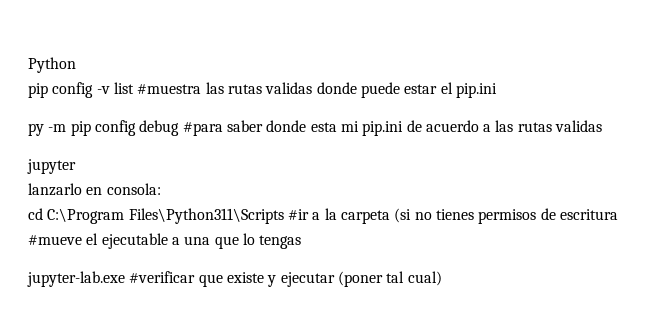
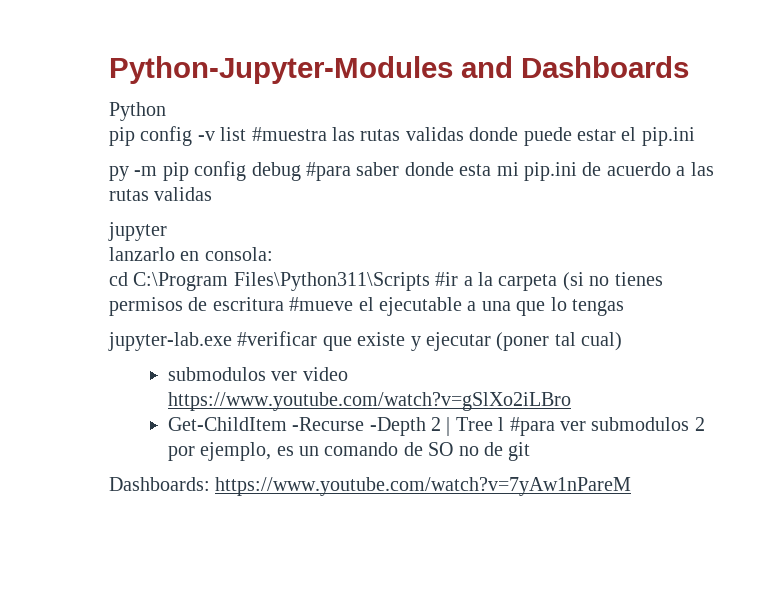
+ Python-Jupyter-Modules and Dashboards
+ submodulos ver video https://www.youtube.com/watch?v=gSlXo2iLBro
+ Get-ChildItem -Recurse -Depth 2 | Tree l #para ver submodulos 2 por ejemplo, es un comando de SO no de git
+ Dashboards: https://www.youtube.com/watch?v=7yAw1nPareM

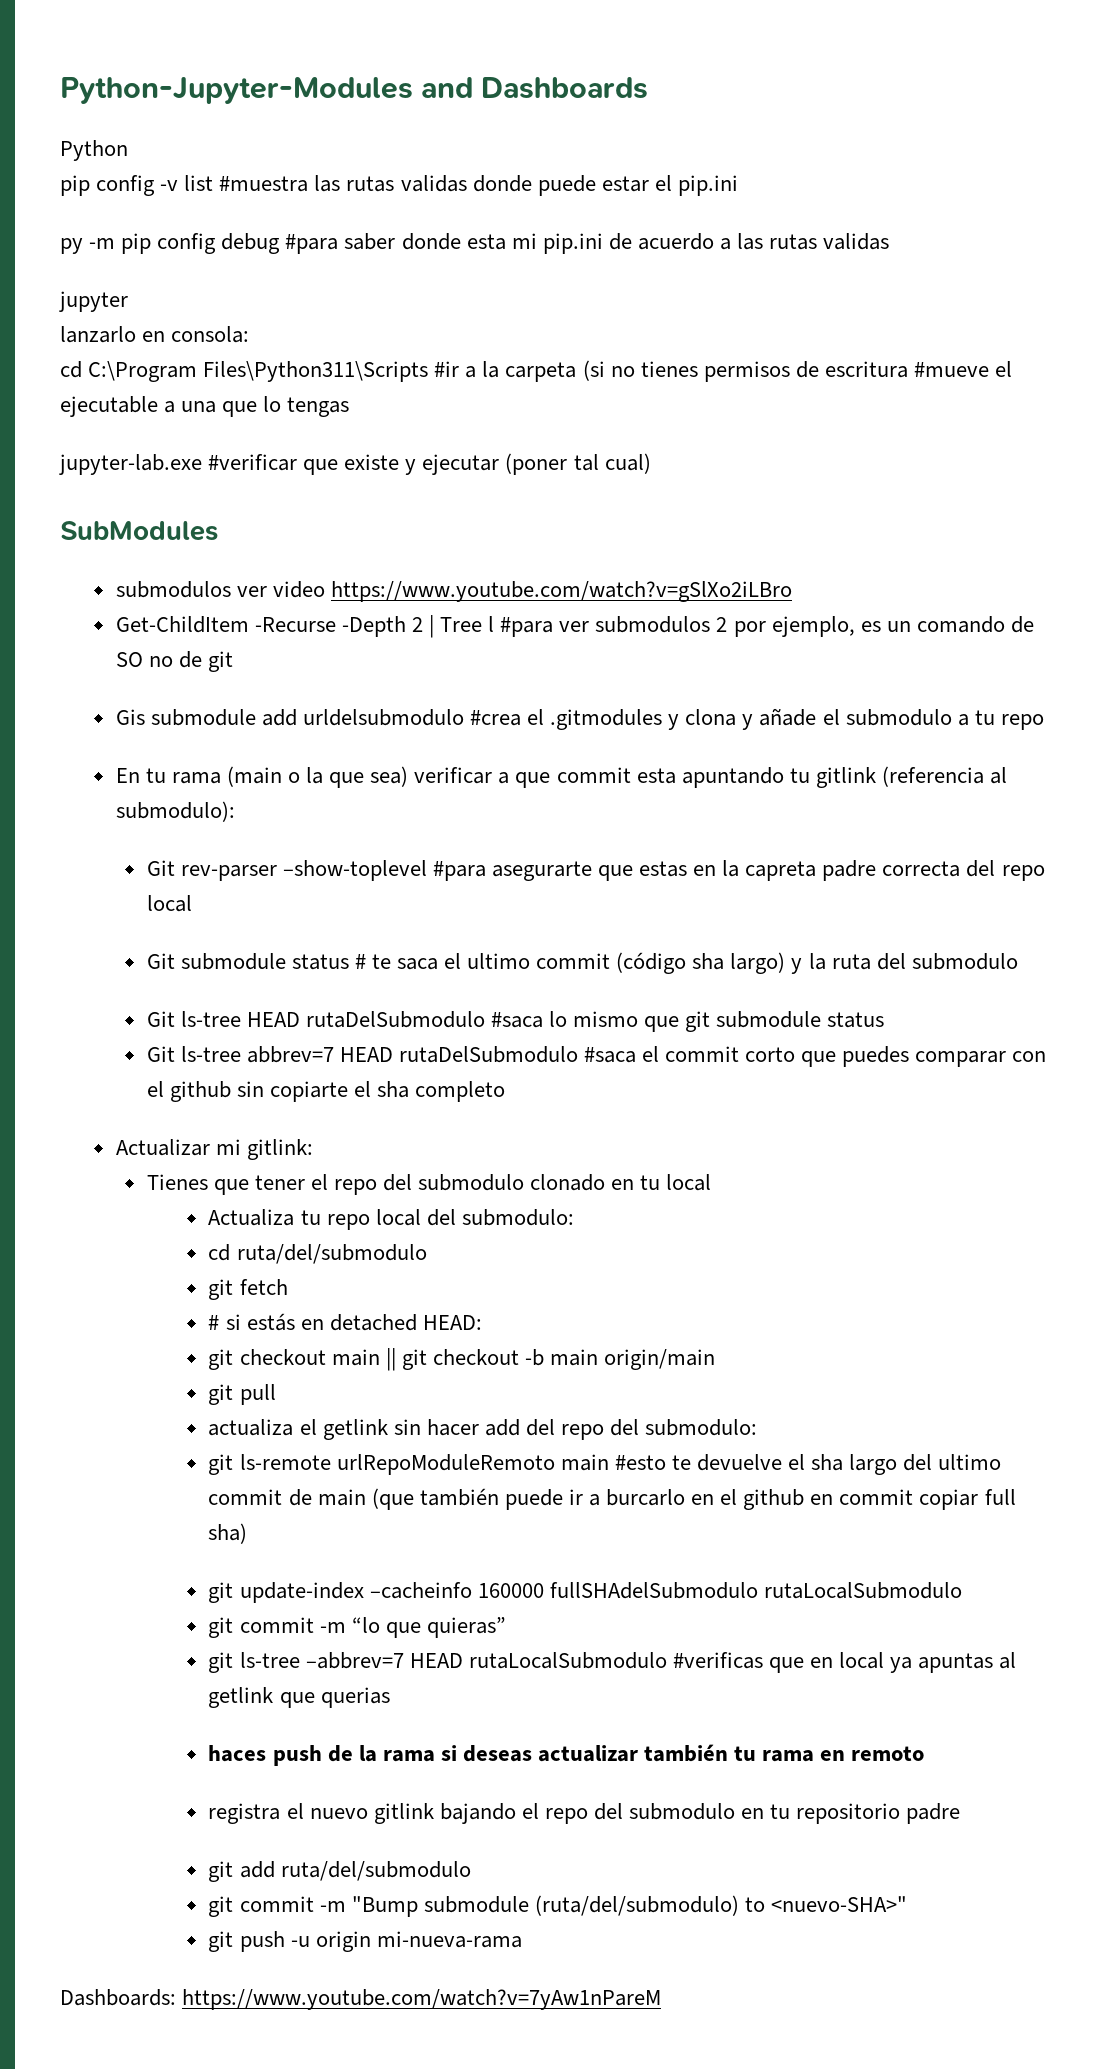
+ SubModules
+ Gis submodule add urldelsubmodulo #crea el .gitmodules y clona y añade el submodulo a tu repo
+ En tu rama (main o la que sea) verificar a que commit esta apuntando tu gitlink (referencia al submodulo):
+ Git rev-parser –show-toplevel #para asegurarte que estas en la capreta padre correcta del repo local
+ Git submodule status # te saca el ultimo commit (código sha largo) y la ruta del submodulo
+ Git ls-tree HEAD rutaDelSubmodulo #saca lo mismo que git submodule status
+ Git ls-tree abbrev=7 HEAD rutaDelSubmodulo #saca el commit corto que puedes comparar con el github sin copiarte el sha completo
+ Actualizar mi gitlink:
+ Tienes que tener el repo del submodulo clonado en tu local
+ Actualiza tu repo local del submodulo:
+ cd ruta/del/submodulo
+ git fetch
+ # si estás en detached HEAD:
+ git checkout main || git checkout -b main origin/main
+ git pull
+ actualiza el getlink sin hacer add del repo del submodulo:
+ git ls-remote urlRepoModuleRemoto main #esto te devuelve el sha largo del ultimo commit de main (que también puede ir a burcarlo en el github en commit copiar full sha)
+ git update-index –cacheinfo 160000 fullSHAdelSubmodulo rutaLocalSubmodulo
+ git commit -m “lo que quieras”
+ git ls-tree –abbrev=7 HEAD rutaLocalSubmodulo #verificas que en local ya apuntas al getlink que querias
+ haces push de la rama si deseas actualizar también tu rama en remoto
+ registra el nuevo gitlink bajando el repo del submodulo en tu repositorio padre
+ git add ruta/del/submodulo
+ git commit -m "Bump submodule (ruta/del/submodulo) to <nuevo-SHA>"
+ git push -u origin mi-nueva-rama

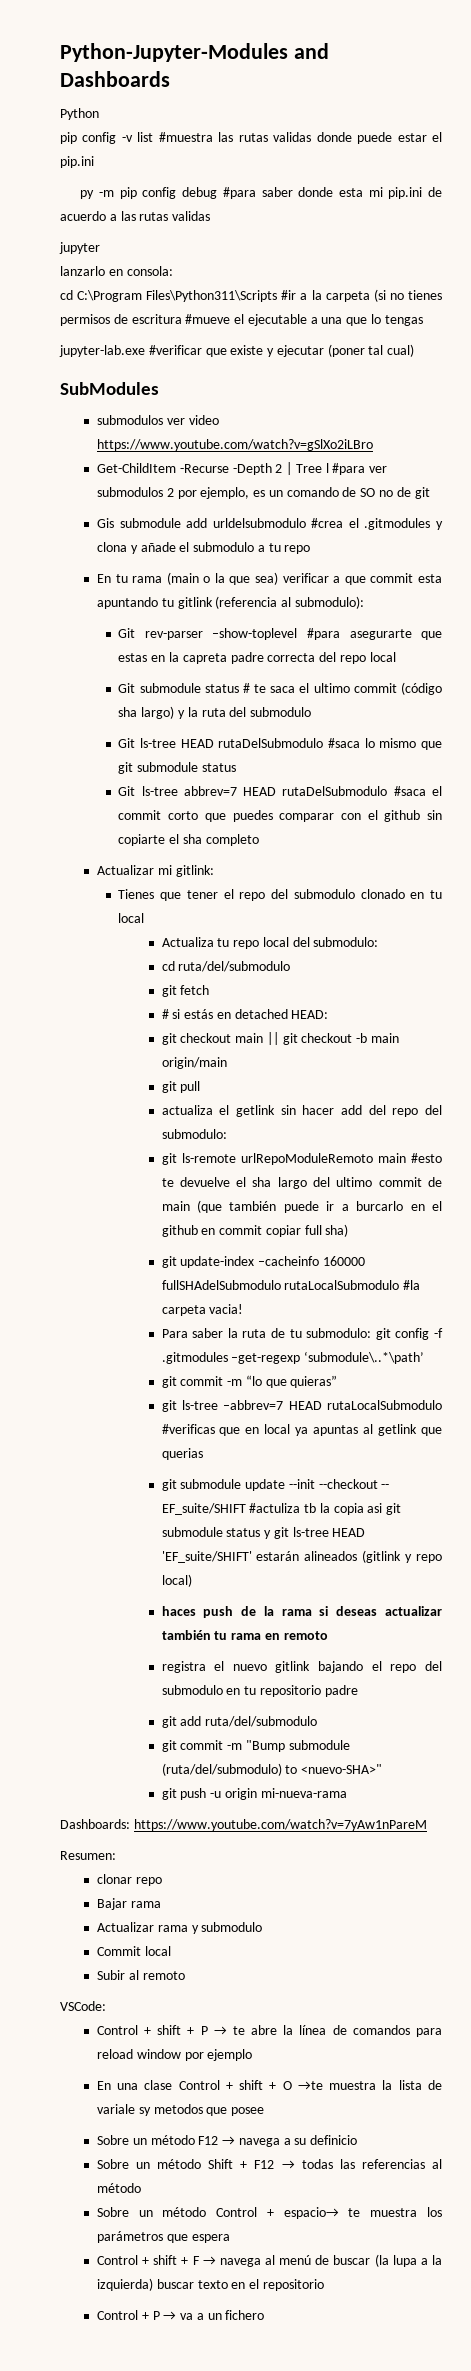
- git update-index –cacheinfo 160000 fullSHAdelSubmodulo rutaLocalSubmodulo
+ git update-index –cacheinfo 160000 fullSHAdelSubmodulo rutaLocalSubmodulo #la carpeta vacia!
+ Para saber la ruta de tu submodulo: git config -f .gitmodules –get-regexp ‘submodule\..*\path’
+ git submodule update --init --checkout -- EF_suite/SHIFT #actuliza tb la copia asi git submodule status y git ls-tree HEAD 'EF_suite/SHIFT' estarán alineados (gitlink y repo local)
+ Resumen:
+ clonar repo
+ Bajar rama
+ Actualizar rama y submodulo
+ Commit local
+ Subir al remoto
+ VSCode:
+ Control + shift + P → te abre la línea de comandos para reload window por ejemplo
+ En una clase Control + shift + O →te muestra la lista de variale sy metodos que posee
+ Sobre un método F12 → navega a su definicio
+ Sobre un método Shift + F12 → todas las referencias al método
+ Sobre un método Control + espacio→ te muestra los parámetros que espera
+ Control + shift + F → navega al menú de buscar (la lupa a la izquierda) buscar texto en el repositorio
+ Control + P → va a un fichero

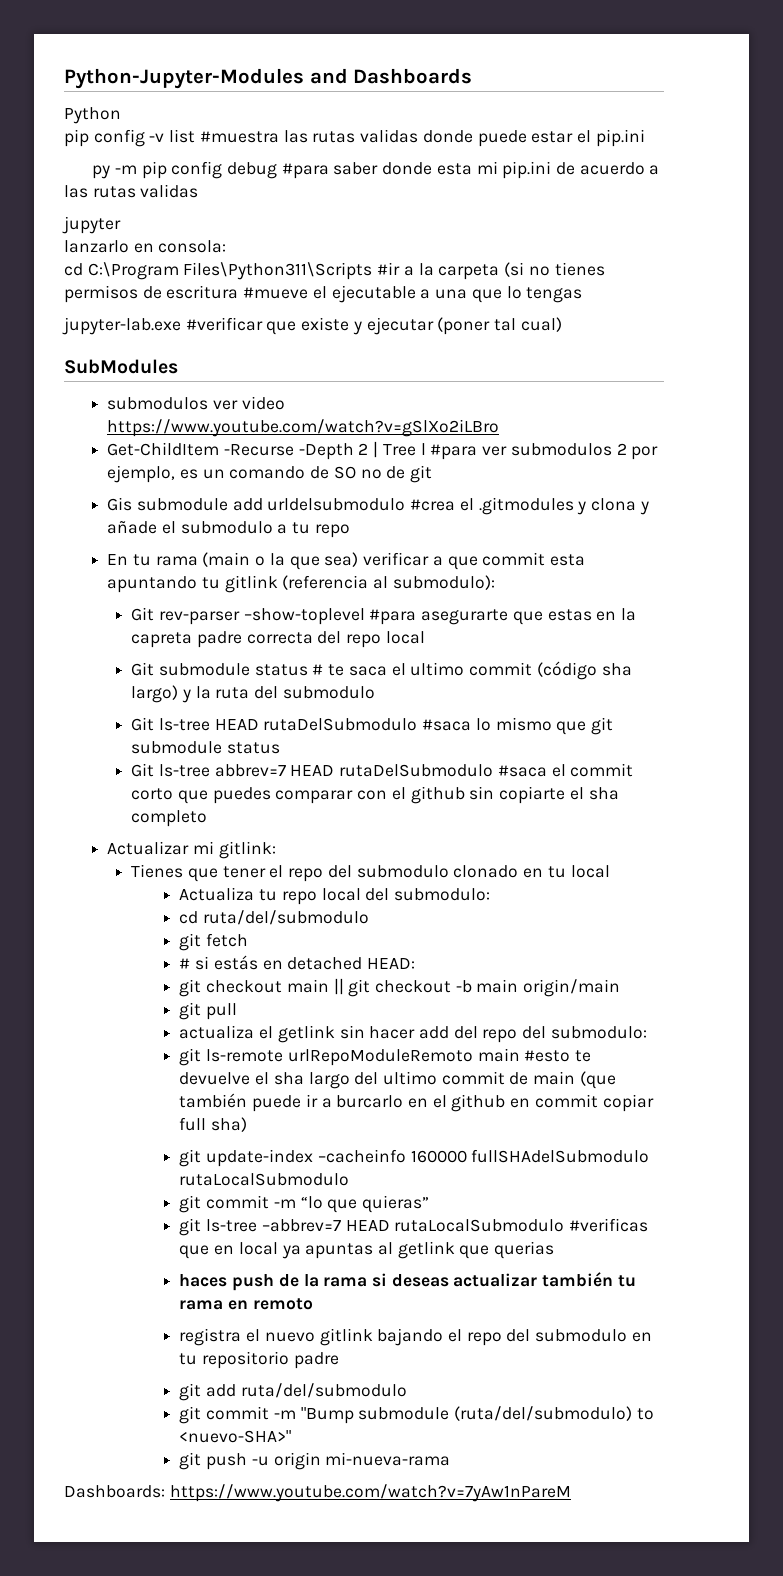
- git update-index –cacheinfo 160000 fullSHAdelSubmodulo rutaLocalSubmodulo #la carpeta vacia!
- Para saber la ruta de tu submodulo: git config -f .gitmodules –get-regexp ‘submodule\..*\path’
+ git update-index –cacheinfo 160000 fullSHAdelSubmodulo rutaLocalSubmodulo
- git submodule update --init --checkout -- EF_suite/SHIFT #actuliza tb la copia asi git submodule status y git ls-tree HEAD 'EF_suite/SHIFT' estarán alineados (gitlink y repo local)
- Resumen:
- clonar repo
- Bajar rama
- Actualizar rama y submodulo
- Commit local
- Subir al remoto
- VSCode:
- Control + shift + P → te abre la línea de comandos para reload window por ejemplo
- En una clase Control + shift + O →te muestra la lista de variale sy metodos que posee
- Sobre un método F12 → navega a su definicio
- Sobre un método Shift + F12 → todas las referencias al método
- Sobre un método Control + espacio→ te muestra los parámetros que espera
- Control + shift + F → navega al menú de buscar (la lupa a la izquierda) buscar texto en el repositorio
- Control + P → va a un fichero

